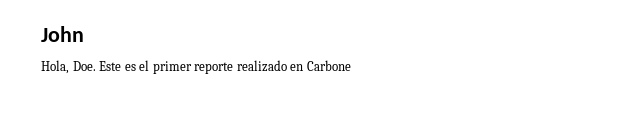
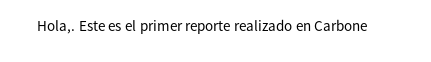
- John
- Hola, Doe. Este es el primer reporte realizado en Carbone
+ Hola,. Este es el primer reporte realizado en Carbone

